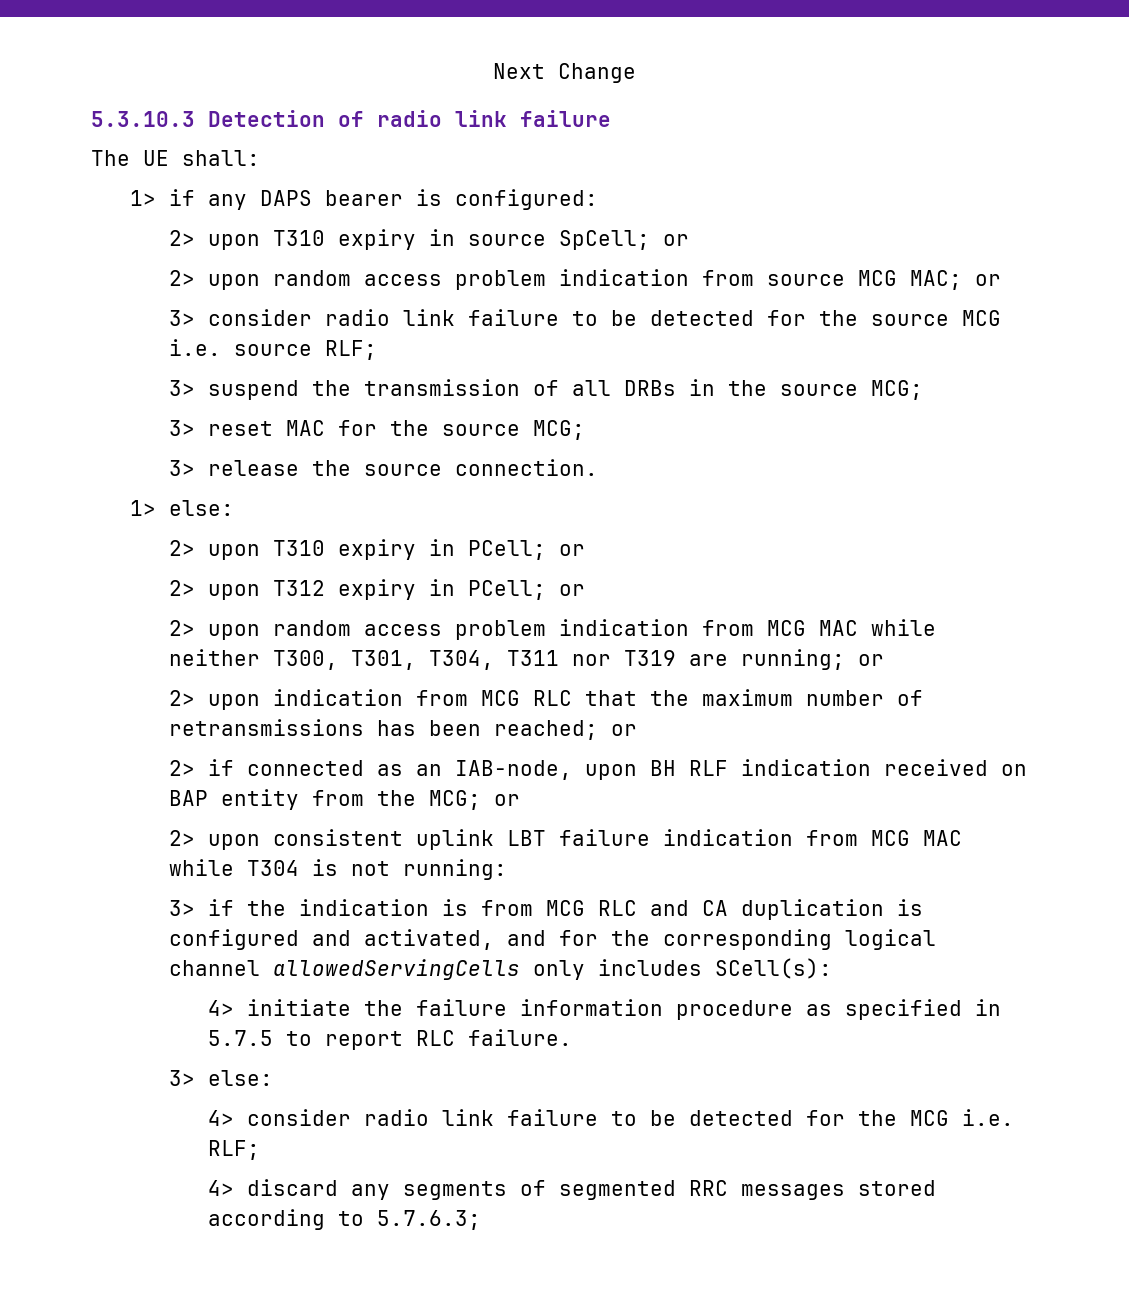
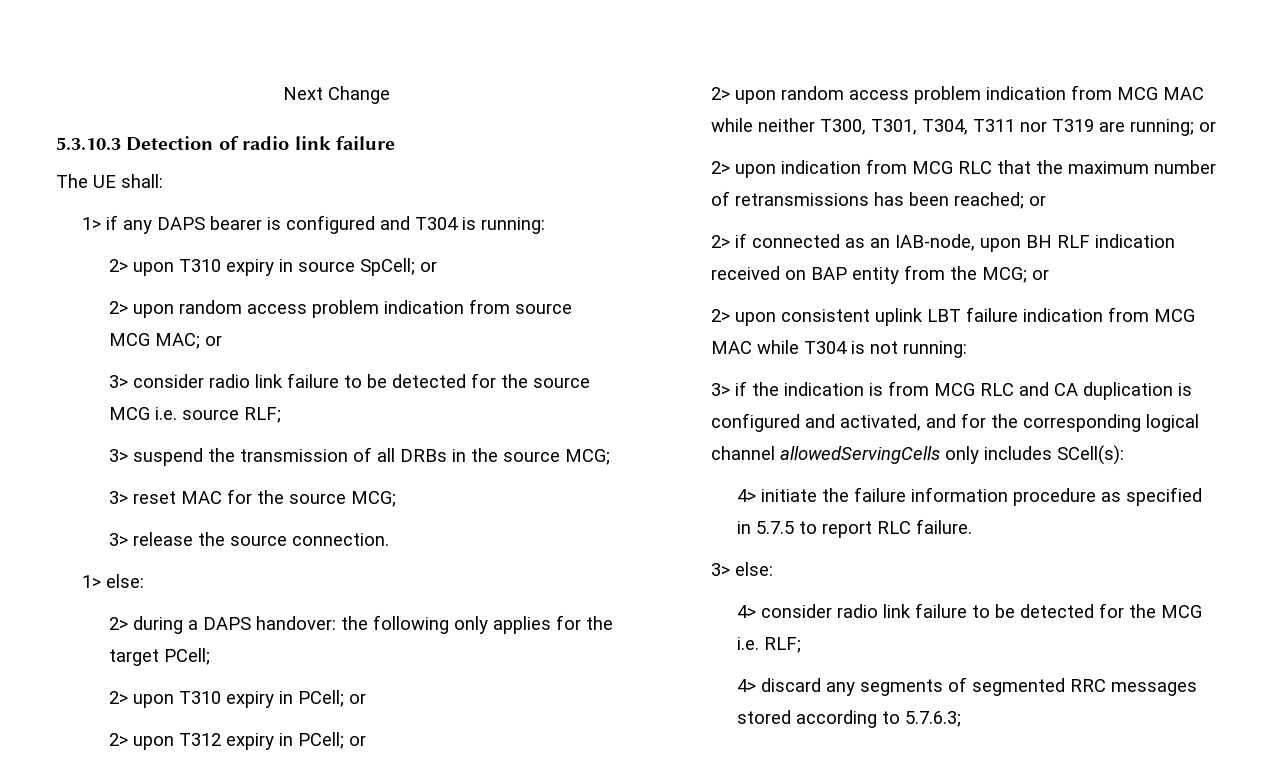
- 1> if any DAPS bearer is configured:
+ 1> if any DAPS bearer is configured and T304 is running:
+ 2> during a DAPS handover: the following only applies for the target PCell;

